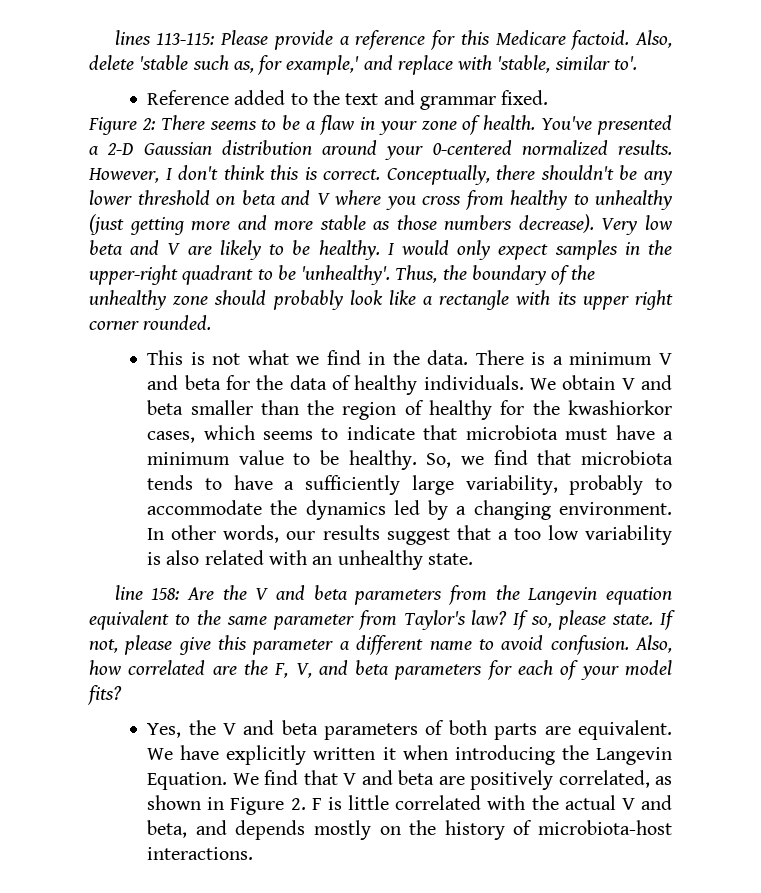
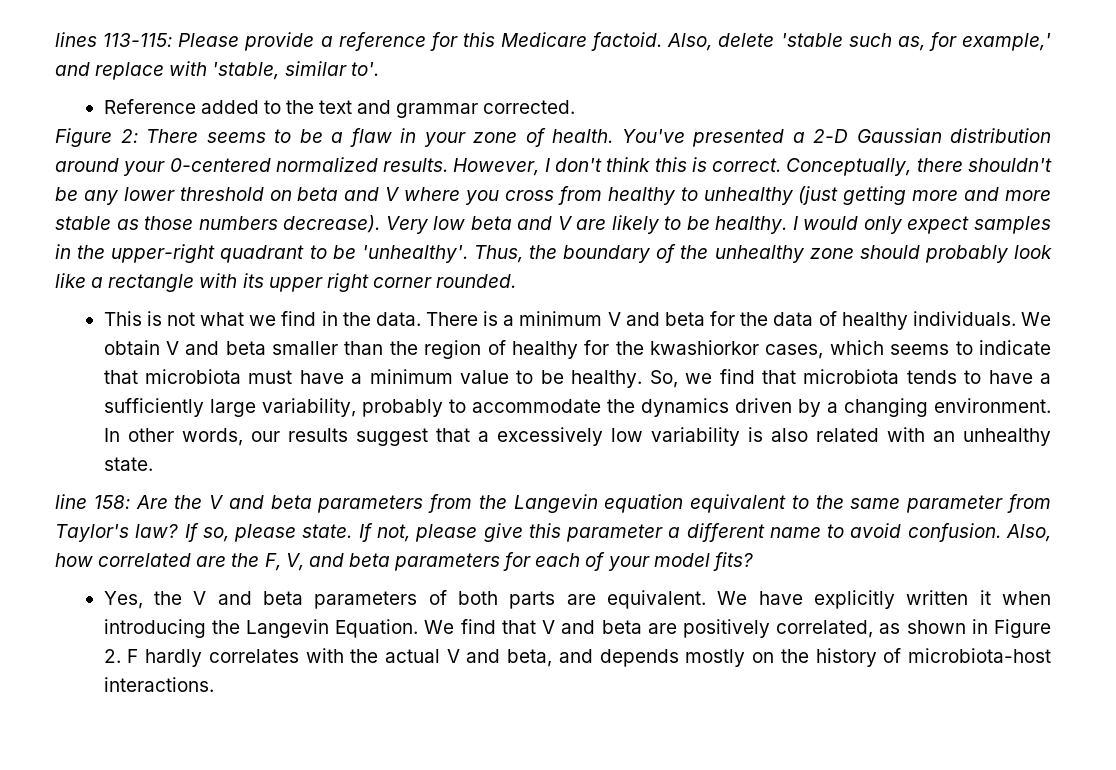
- Reference added to the text and grammar fixed.
+ Reference added to the text and grammar corrected.
- So, we find that microbiota tends to have a sufficiently large variability, probably to accommodate the dynamics led by a changing environment.
+ So, we find that microbiota tends to have a sufficiently large variability, probably to accommodate the dynamics driven by a changing environment.
- In other words, our results suggest that a too low variability is also related with an unhealthy state.
+ In other words, our results suggest that a excessively low variability is also related with an unhealthy state.
- We find that V and beta are positively correlated, as shown in Figure 2. F is little correlated with the actual V and beta, and depends mostly on the history of microbiota-host interactions.
+ We find that V and beta are positively correlated, as shown in Figure 2. F hardly correlates with the actual V and beta, and depends mostly on the history of microbiota-host interactions.

